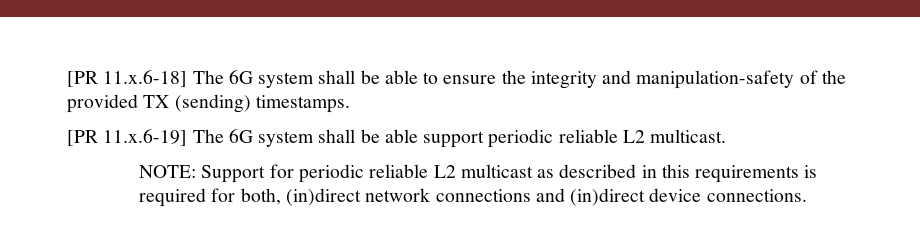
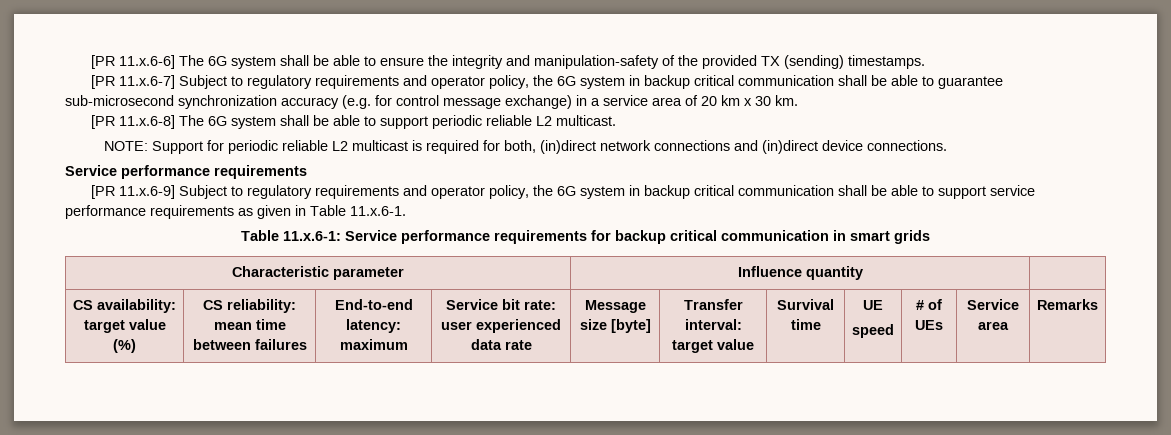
- [PR 11.x.6-18] The 6G system shall be able to ensure the integrity and manipulation-safety of the provided TX (sending) timestamps.
+ [PR 11.x.6-6] The 6G system shall be able to ensure the integrity and manipulation-safety of the provided TX (sending) timestamps.
- [PR 11.x.6-19] The 6G system shall be able support periodic reliable L2 multicast.
+ [PR 11.x.6-7] Subject to regulatory requirements and operator policy, the 6G system in backup critical communication shall be able to guarantee sub-microsecond synchronization accuracy (e.g. for control message exchange) in a service area of 20 km x 30 km.
+ [PR 11.x.6-8] The 6G system shall be able to support periodic reliable L2 multicast.
- NOTE: Support for periodic reliable L2 multicast as described in this requirements is required for both, (in)direct network connections and (in)direct device connections.
+ NOTE: Support for periodic reliable L2 multicast is required for both, (in)direct network connections and (in)direct device connections.
+ Service performance requirements
+ [PR 11.x.6-9] Subject to regulatory requirements and operator policy, the 6G system in backup critical communication shall be able to support service performance requirements as given in Table 11.x.6-1.
+ Table 11.x.6-1: Service performance requirements for backup critical communication in smart grids
+ Characteristic parameter | Influence quantity |
+ CS availability: target value (%) | CS reliability: mean time between failures | End-to-end latency: maximum | Service bit rate: user experienced data rate | Message size [byte] | Transfer interval: target value | Survival time | UE
+ speed | # of UEs | Service area | Remarks

